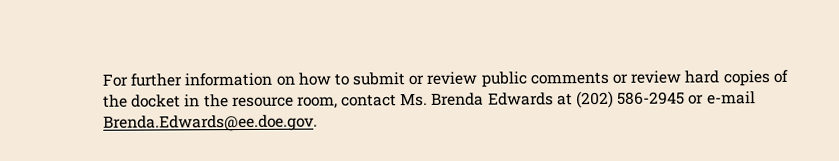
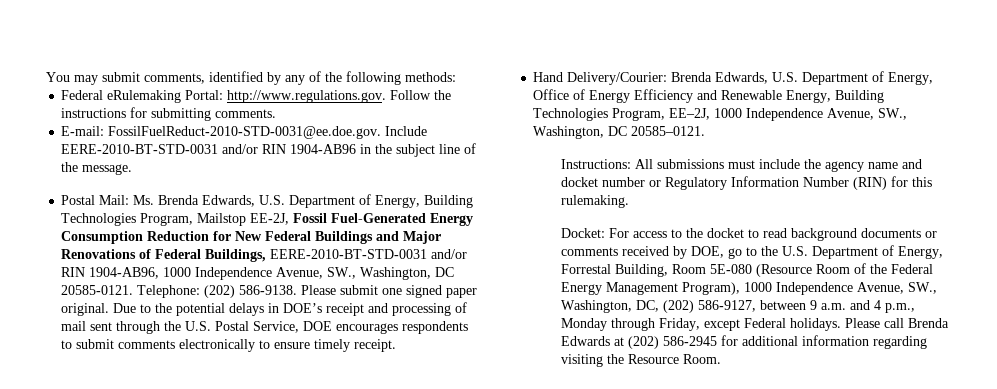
- For further information on how to submit or review public comments or review hard copies of the docket in the resource room, contact Ms. Brenda Edwards at (202) 586-2945 or e-mail Brenda.Edwards@ee.doe.gov.
+ You may submit comments, identified by any of the following methods:
+ Federal eRulemaking Portal: http://www.regulations.gov. Follow the instructions for submitting comments.
+ E-mail: FossilFuelReduct-2010-STD-0031@ee.doe.gov. Include EERE-2010-BT-STD-0031 and/or RIN 1904-AB96 in the subject line of the message.
+ Postal Mail: Ms. Brenda Edwards, U.S. Department of Energy, Building Technologies Program, Mailstop EE-2J, Fossil Fuel-Generated Energy Consumption Reduction for New Federal Buildings and Major Renovations of Federal Buildings, EERE-2010-BT-STD-0031 and/or RIN 1904-AB96, 1000 Independence Avenue, SW., Washington, DC 20585-0121. Telephone: (202) 586-9138. Please submit one signed paper original. Due to the potential delays in DOE’s receipt and processing of mail sent through the U.S. Postal Service, DOE encourages respondents to submit comments electronically to ensure timely receipt.
+ Hand Delivery/Courier: Brenda Edwards, U.S. Department of Energy, Office of Energy Efficiency and Renewable Energy, Building Technologies Program, EE–2J, 1000 Independence Avenue, SW., Washington, DC 20585–0121.
+ Instructions: All submissions must include the agency name and docket number or Regulatory Information Number (RIN) for this rulemaking.
+ Docket: For access to the docket to read background documents or comments received by DOE, go to the U.S. Department of Energy, Forrestal Building, Room 5E-080 (Resource Room of the Federal Energy Management Program), 1000 Independence Avenue, SW., Washington, DC, (202) 586-9127, between 9 a.m. and 4 p.m., Monday through Friday, except Federal holidays. Please call Brenda Edwards at (202) 586-2945 for additional information regarding visiting the Resource Room.

